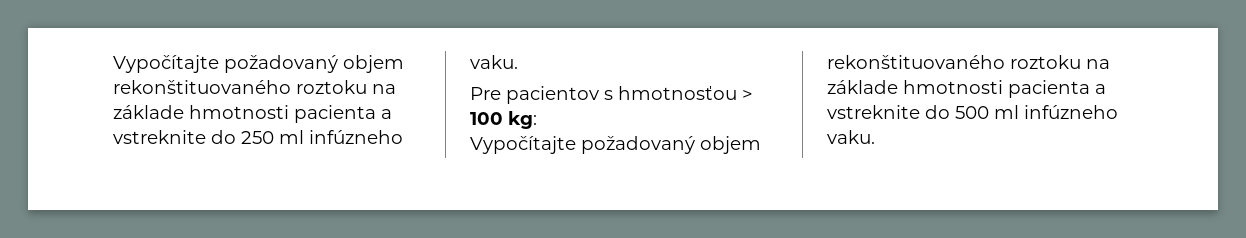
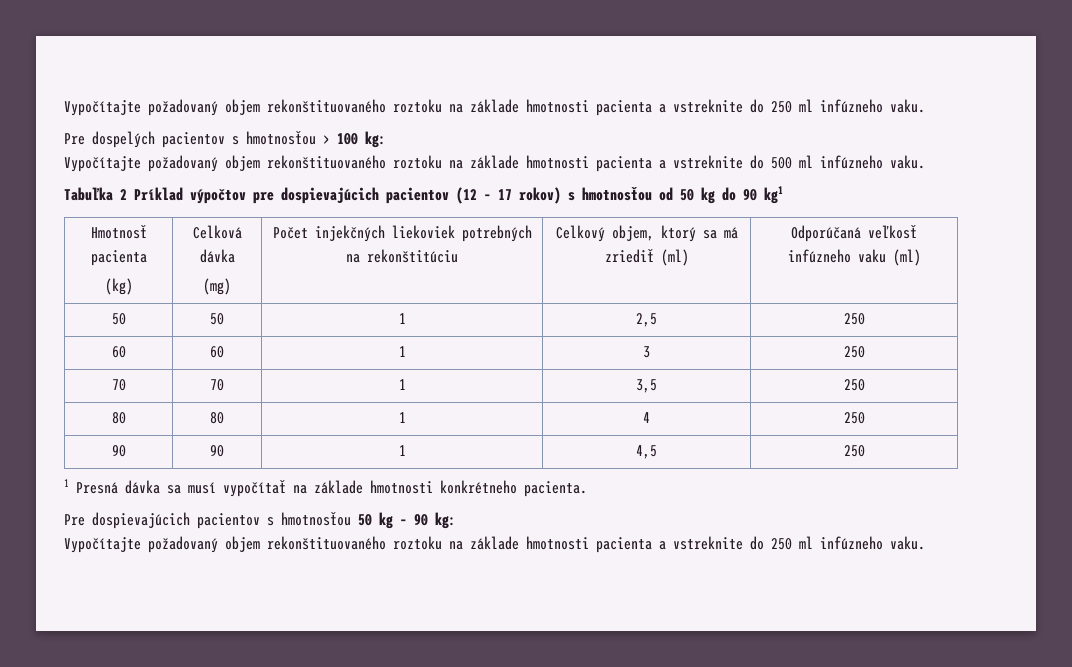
- Pre pacientov s hmotnosťou > 100 kg:
+ Pre dospelých pacientov s hmotnosťou > 100 kg:
+ Tabuľka 2 Príklad výpočtov pre dospievajúcich pacientov (12 – 17 rokov) s hmotnosťou od 50 kg do 90 kg1
+ Hmotnosť pacienta
+ (kg) | Celková dávka
+ (mg) | Počet injekčných liekoviek potrebných na rekonštitúciu | Celkový objem, ktorý sa má zriediť (ml) | Odporúčaná veľkosť infúzneho vaku (ml)
+ 50 | 50 | 1 | 2,5 | 250
+ 60 | 60 | 1 | 3 | 250
+ 70 | 70 | 1 | 3,5 | 250
+ 80 | 80 | 1 | 4 | 250
+ 90 | 90 | 1 | 4,5 | 250
+ 1 Presná dávka sa musí vypočítať na základe hmotnosti konkrétneho pacienta.
+ Pre dospievajúcich pacientov s hmotnosťou 50 kg – 90 kg:
+ Vypočítajte požadovaný objem rekonštituovaného roztoku na základe hmotnosti pacienta a vstreknite do 250 ml infúzneho vaku.

